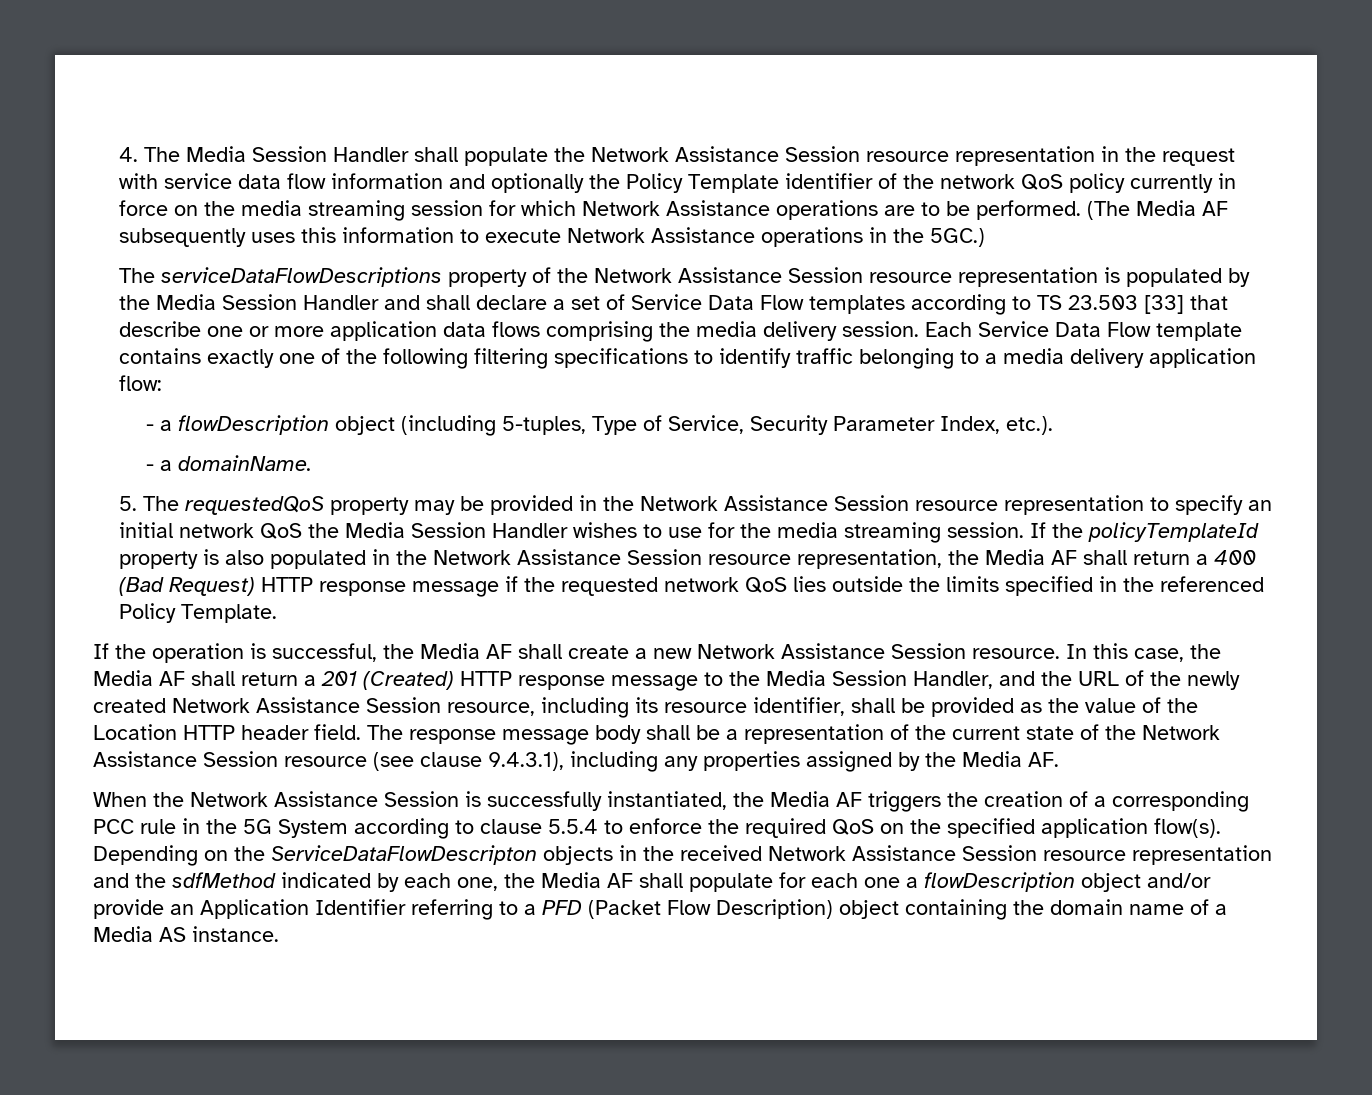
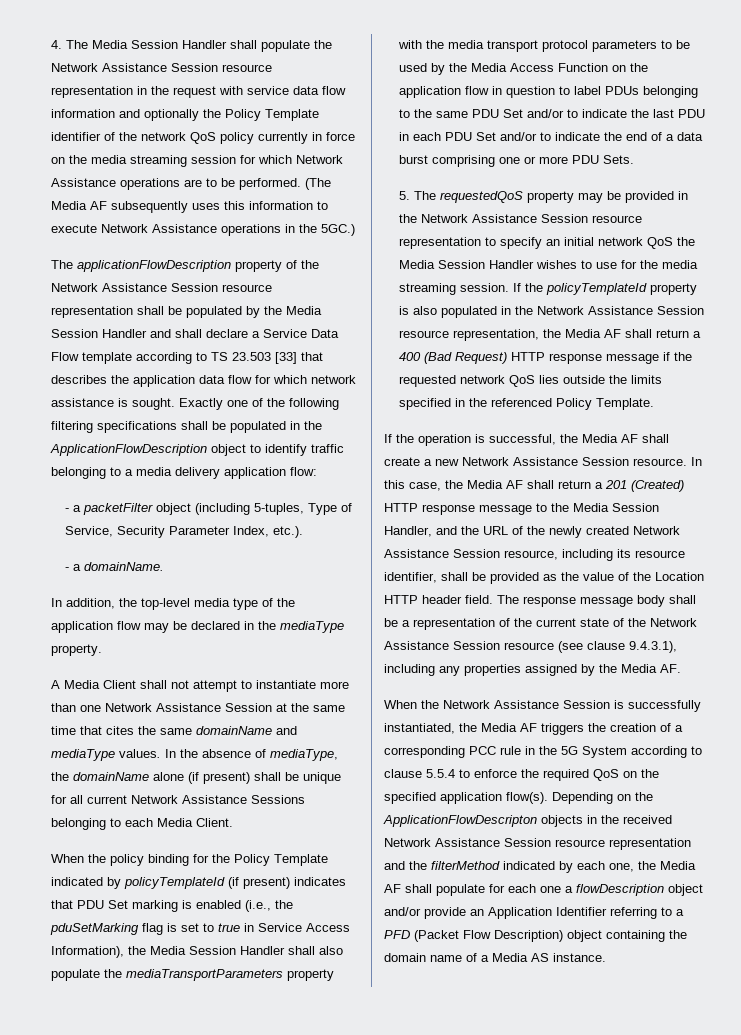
- The serviceDataFlowDescriptions property of the Network Assistance Session resource representation is populated by the Media Session Handler and shall declare a set of Service Data Flow templates according to TS 23.503 [33] that describe one or more application data flows comprising the media delivery session. Each Service Data Flow template contains exactly one of the following filtering specifications to identify traffic belonging to a media delivery application flow:
+ The applicationFlowDescription property of the Network Assistance Session resource representation shall be populated by the Media Session Handler and shall declare a Service Data Flow template according to TS 23.503 [33] that describes the application data flow for which network assistance is sought. Exactly one of the following filtering specifications shall be populated in the ApplicationFlowDescription object to identify traffic belonging to a media delivery application flow:
- - a flowDescription object (including 5-tuples, Type of Service, Security Parameter Index, etc.).
+ - a packetFilter object (including 5-tuples, Type of Service, Security Parameter Index, etc.).
+ In addition, the top-level media type of the application flow may be declared in the mediaType property.
+ A Media Client shall not attempt to instantiate more than one Network Assistance Session at the same time that cites the same domainName and mediaType values. In the absence of mediaType, the domainName alone (if present) shall be unique for all current Network Assistance Sessions belonging to each Media Client.
+ When the policy binding for the Policy Template indicated by policyTemplateId (if present) indicates that PDU Set marking is enabled (i.e., the pduSetMarking flag is set to true in Service Access Information), the Media Session Handler shall also populate the mediaTransportParameters property with the media transport protocol parameters to be used by the Media Access Function on the application flow in question to label PDUs belonging to the same PDU Set and/or to indicate the last PDU in each PDU Set and/or to indicate the end of a data burst comprising one or more PDU Sets.
- Depending on the ServiceDataFlowDescripton objects in the received Network Assistance Session resource representation and the sdfMethod indicated by each one, the Media AF shall populate for each one a flowDescription object and/or provide an Application Identifier referring to a PFD (Packet Flow Description) object containing the domain name of a Media AS instance.
+ Depending on the ApplicationFlowDescripton objects in the received Network Assistance Session resource representation and the filterMethod indicated by each one, the Media AF shall populate for each one a flowDescription object and/or provide an Application Identifier referring to a PFD (Packet Flow Description) object containing the domain name of a Media AS instance.

